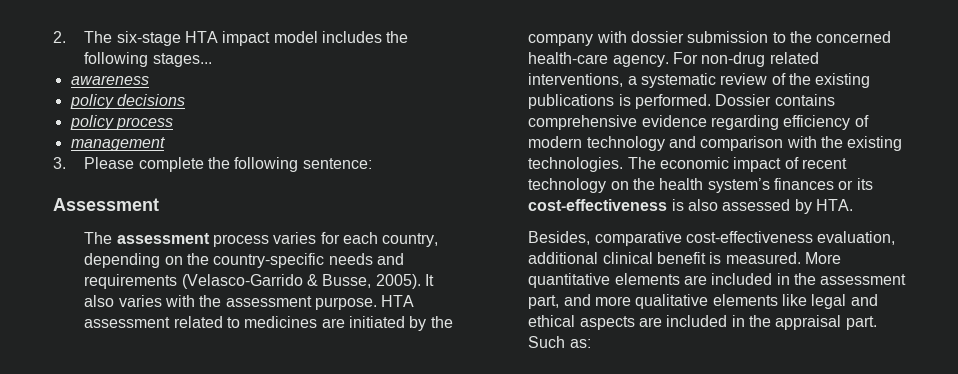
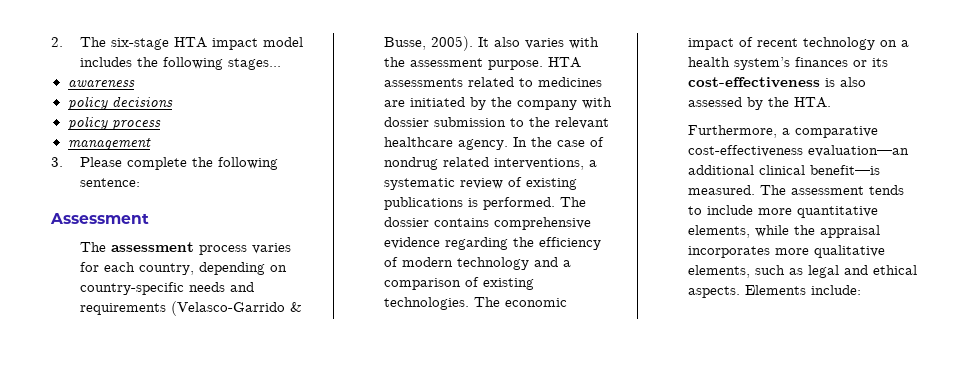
- The assessment process varies for each country, depending on the country-specific needs and requirements (Velasco-Garrido & Busse, 2005).
+ The assessment process varies for each country, depending on country-specific needs and requirements (Velasco-Garrido & Busse, 2005).
- HTA assessment related to medicines are initiated by the company with dossier submission to the concerned health-care agency. For non-drug related interventions, a systematic review of the existing publications is performed.
+ HTA assessments related to medicines are initiated by the company with dossier submission to the relevant healthcare agency. In the case of nondrug related interventions, a systematic review of existing publications is performed.
- Dossier contains comprehensive evidence regarding efficiency of modern technology and comparison with the existing technologies.
+ The dossier contains comprehensive evidence regarding the efficiency of modern technology and a comparison of existing technologies.
- The economic impact of recent technology on the health system’s finances or its cost-effectiveness is also assessed by HTA.
+ The economic impact of recent technology on a health system’s finances or its cost-effectiveness is also assessed by the HTA.
- Besides, comparative cost-effectiveness evaluation, additional clinical benefit is measured. More quantitative elements are included in the assessment part, and more qualitative elements like legal and ethical aspects are included in the appraisal part. Such as:
+ Furthermore, a comparative cost-effectiveness evaluation—an additional clinical benefit—is measured. The assessment tends to include more quantitative elements, while the appraisal incorporates more qualitative elements, such as legal and ethical aspects. Elements include:

